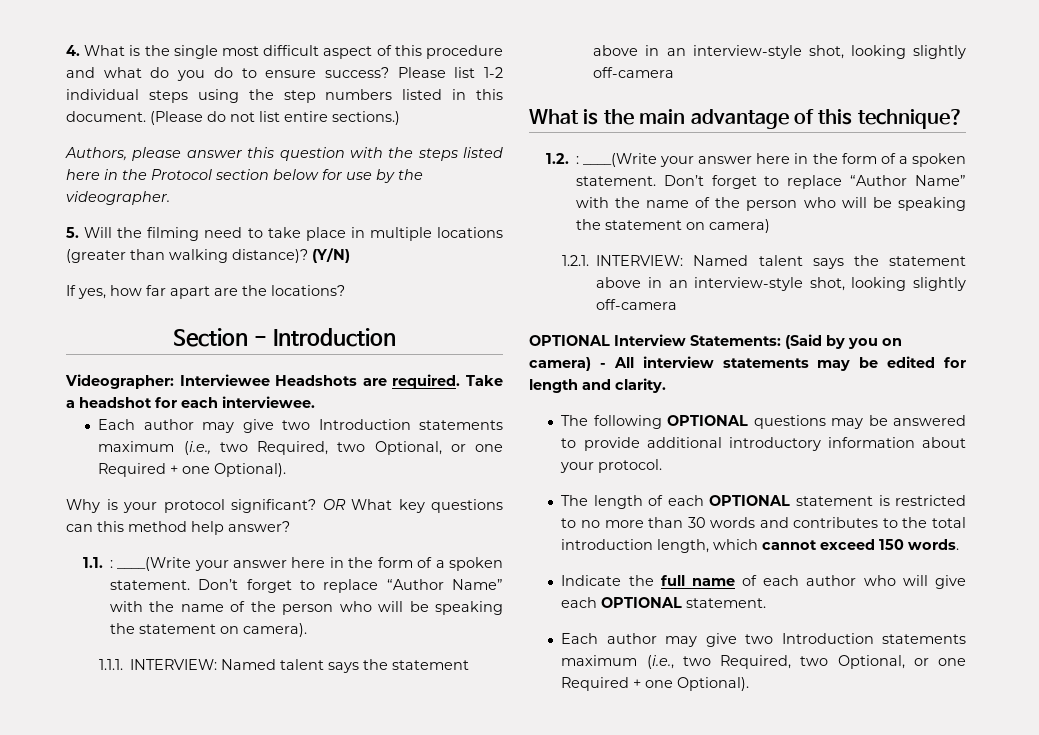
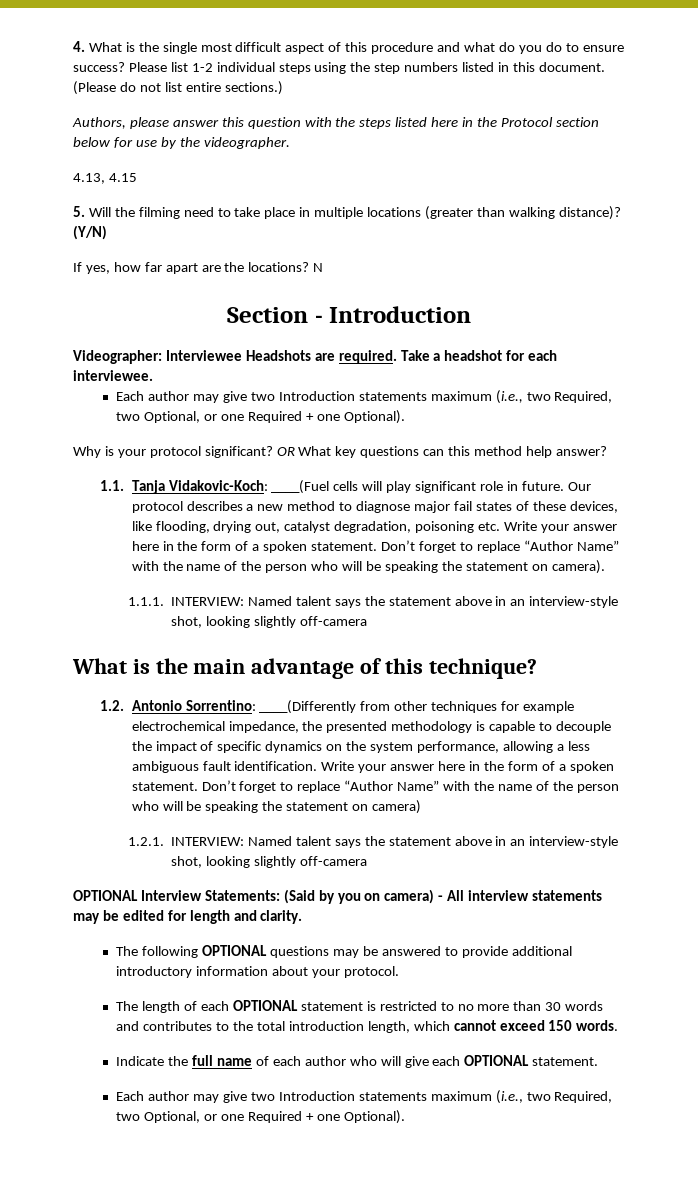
+ 4.13, 4.15
+ N
- 1.1. : ____(Write your answer here in the form of a spoken statement.
+ 1.1. Tanja Vidakovic-Koch: ____(Fuel cells will play significant role in future. Our protocol describes a new method to diagnose major fail states of these devices, like flooding, drying out, catalyst degradation, poisoning etc. Write your answer here in the form of a spoken statement.
- 1.2. : ____(Write your answer here in the form of a spoken statement.
+ 1.2. Antonio Sorrentino: ____(Differently from other techniques for example electrochemical impedance, the presented methodology is capable to decouple the impact of specific dynamics on the system performance, allowing a less ambiguous fault identification. Write your answer here in the form of a spoken statement.

